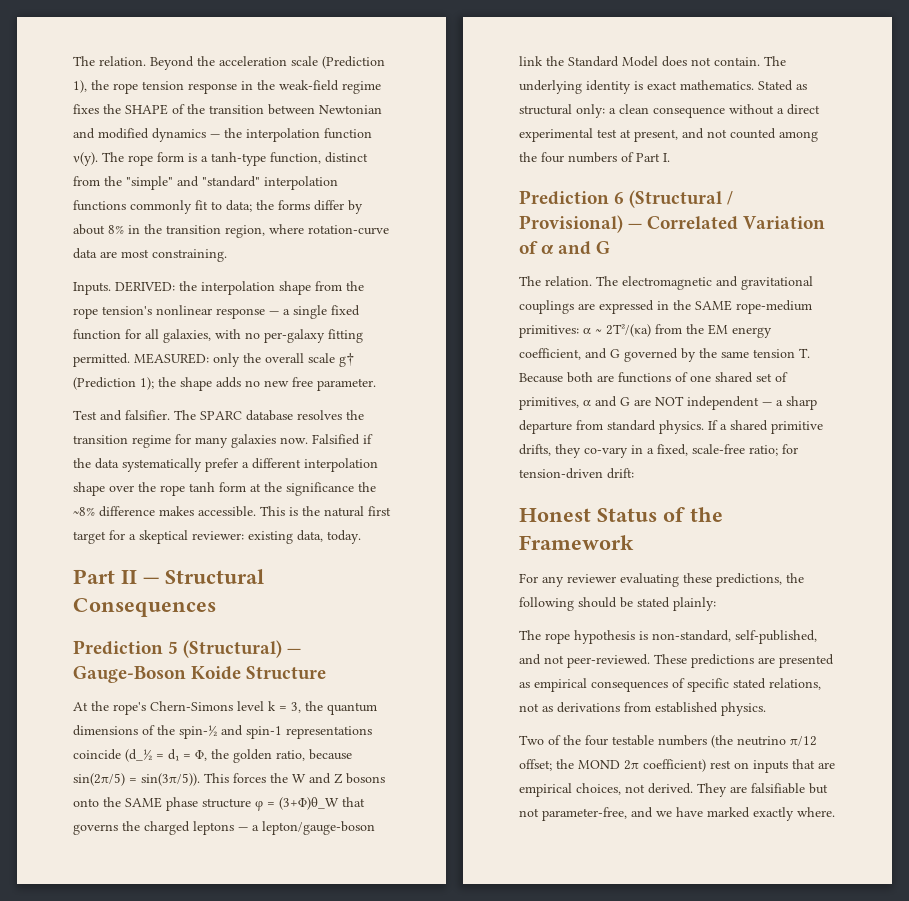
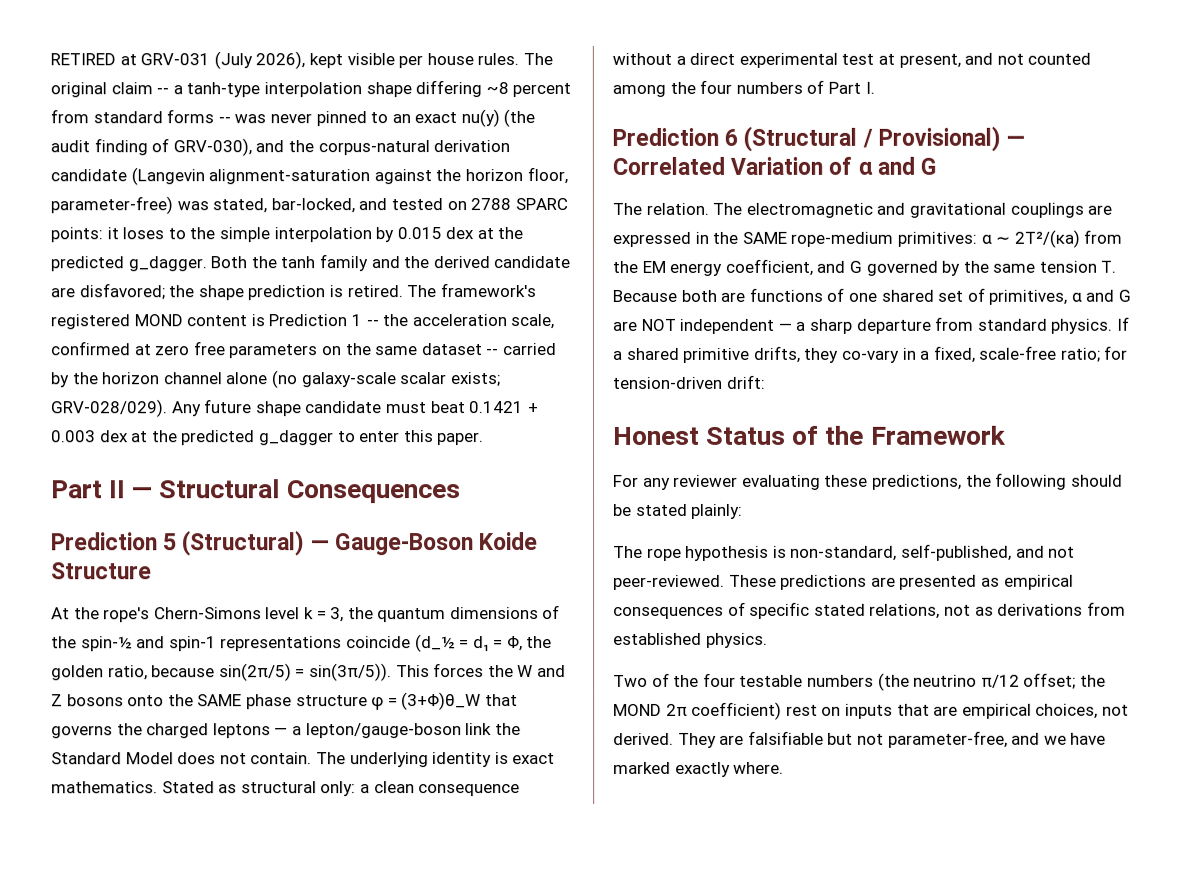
- The relation. Beyond the acceleration scale (Prediction 1), the rope tension response in the weak-field regime fixes the SHAPE of the transition between Newtonian and modified dynamics — the interpolation function ν(y). The rope form is a tanh-type function, distinct from the "simple" and "standard" interpolation functions commonly fit to data; the forms differ by about 8% in the transition region, where rotation-curve data are most constraining.
- Inputs. DERIVED: the interpolation shape from the rope tension's nonlinear response — a single fixed function for all galaxies, with no per-galaxy fitting permitted. MEASURED: only the overall scale g† (Prediction 1); the shape adds no new free parameter.
- Test and falsifier. The SPARC database resolves the transition regime for many galaxies now. Falsified if the data systematically prefer a different interpolation shape over the rope tanh form at the significance the ~8% difference makes accessible. This is the natural first target for a skeptical reviewer: existing data, today.
+ RETIRED at GRV-031 (July 2026), kept visible per house rules. The original claim -- a tanh-type interpolation shape differing ~8 percent from standard forms -- was never pinned to an exact nu(y) (the audit finding of GRV-030), and the corpus-natural derivation candidate (Langevin alignment-saturation against the horizon floor, parameter-free) was stated, bar-locked, and tested on 2788 SPARC points: it loses to the simple interpolation by 0.015 dex at the predicted g_dagger. Both the tanh family and the derived candidate are disfavored; the shape prediction is retired. The framework's registered MOND content is Prediction 1 -- the acceleration scale, confirmed at zero free parameters on the same dataset -- carried by the horizon channel alone (no galaxy-scale scalar exists; GRV-028/029). Any future shape candidate must beat 0.1421 + 0.003 dex at the predicted g_dagger to enter this paper.

